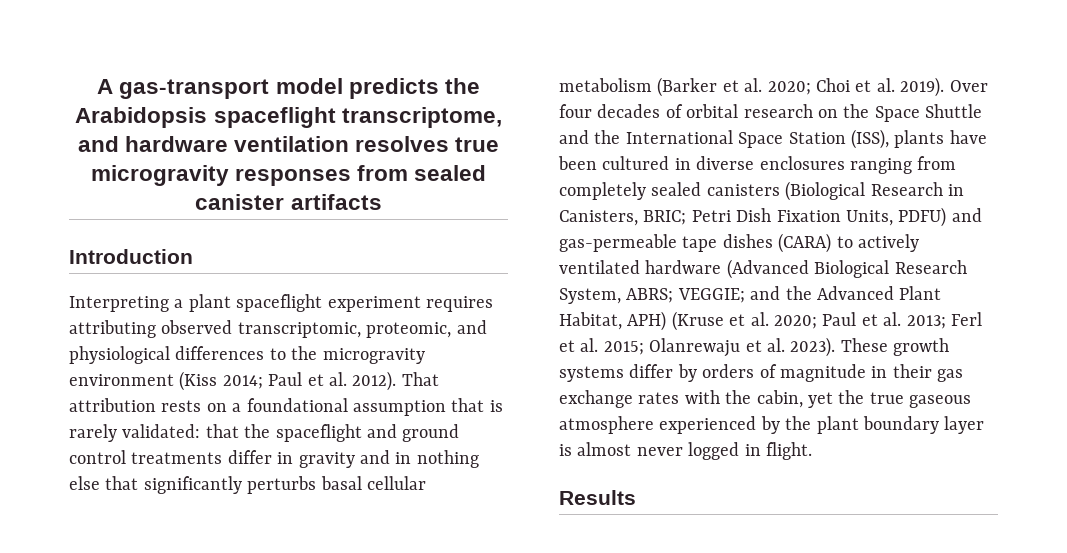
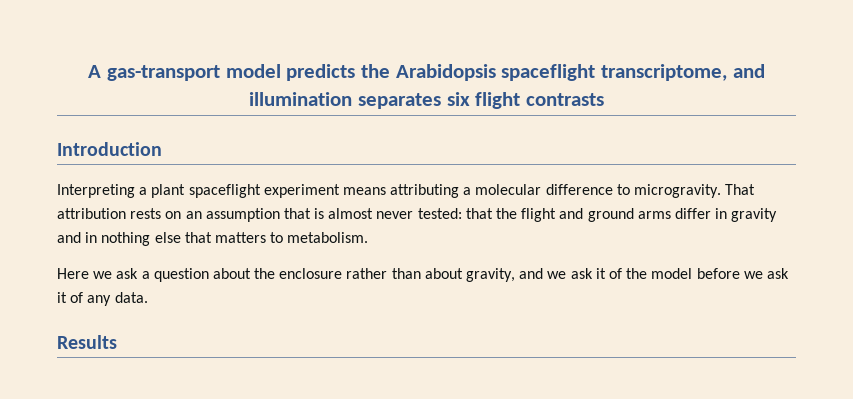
- A gas-transport model predicts the Arabidopsis spaceflight transcriptome, and hardware ventilation resolves true microgravity responses from sealed canister artifacts
+ A gas-transport model predicts the Arabidopsis spaceflight transcriptome, and illumination separates six flight contrasts
- Interpreting a plant spaceflight experiment requires attributing observed transcriptomic, proteomic, and physiological differences to the microgravity environment (Kiss 2014; Paul et al. 2012).
+ Interpreting a plant spaceflight experiment means attributing a molecular difference to microgravity.
- That attribution rests on a foundational assumption that is rarely validated: that the spaceflight and ground control treatments differ in gravity and in nothing else that significantly perturbs basal cellular metabolism (Barker et al. 2020; Choi et al. 2019). Over four decades of orbital research on the Space Shuttle and the International Space Station (ISS), plants have been cultured in diverse enclosures ranging from completely sealed canisters (Biological Research in Canisters, BRIC; Petri Dish Fixation Units, PDFU) and gas-permeable tape dishes (CARA) to actively ventilated hardware (Advanced Biological Research System, ABRS; VEGGIE; and the Advanced Plant Habitat, APH) (Kruse et al. 2020; Paul et al. 2013; Ferl et al. 2015; Olanrewaju et al. 2023). These growth systems differ by orders of magnitude in their gas exchange rates with the cabin, yet the true gaseous atmosphere experienced by the plant boundary layer is almost never logged in flight.
+ That attribution rests on an assumption that is almost never tested: that the flight and ground arms differ in gravity and in nothing else that matters to metabolism.
+ Here we ask a question about the enclosure rather than about gravity, and we ask it of the model before we ask it of any data.

